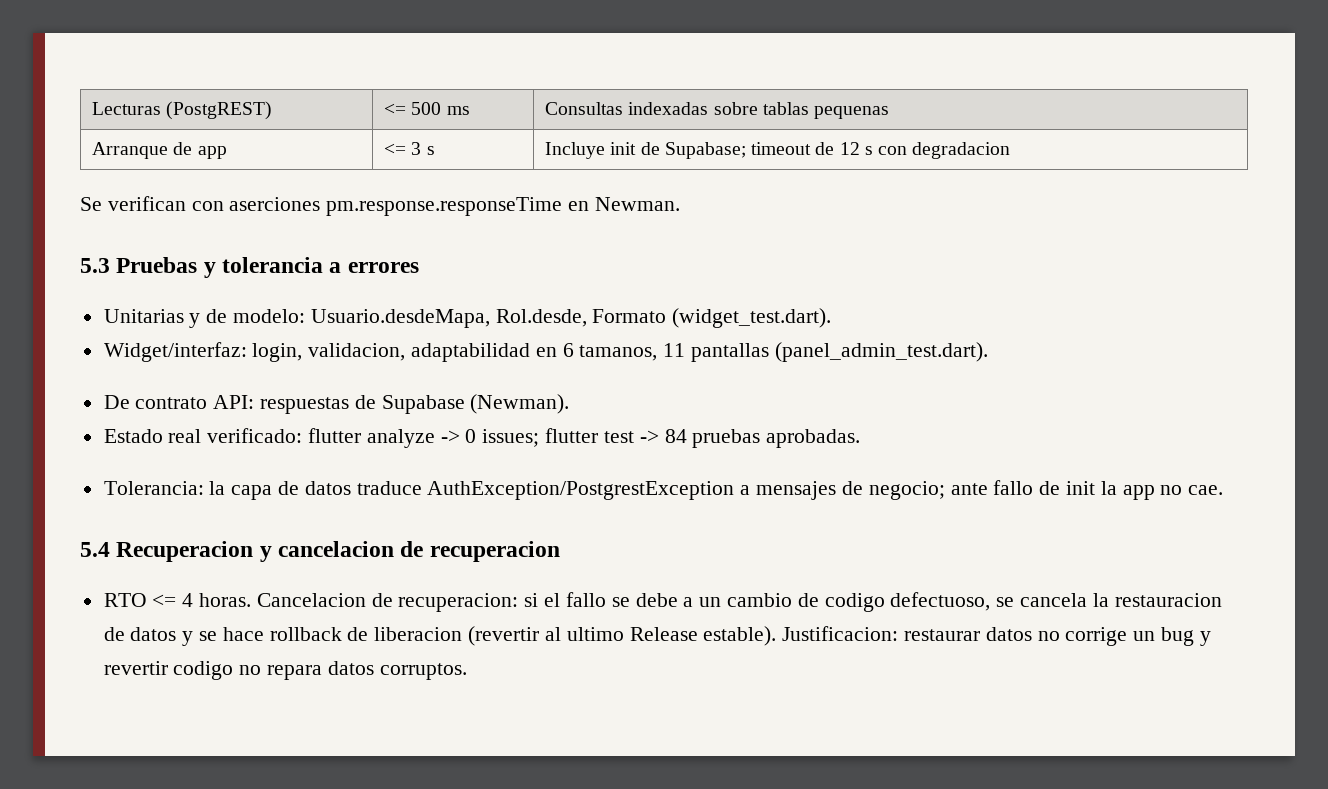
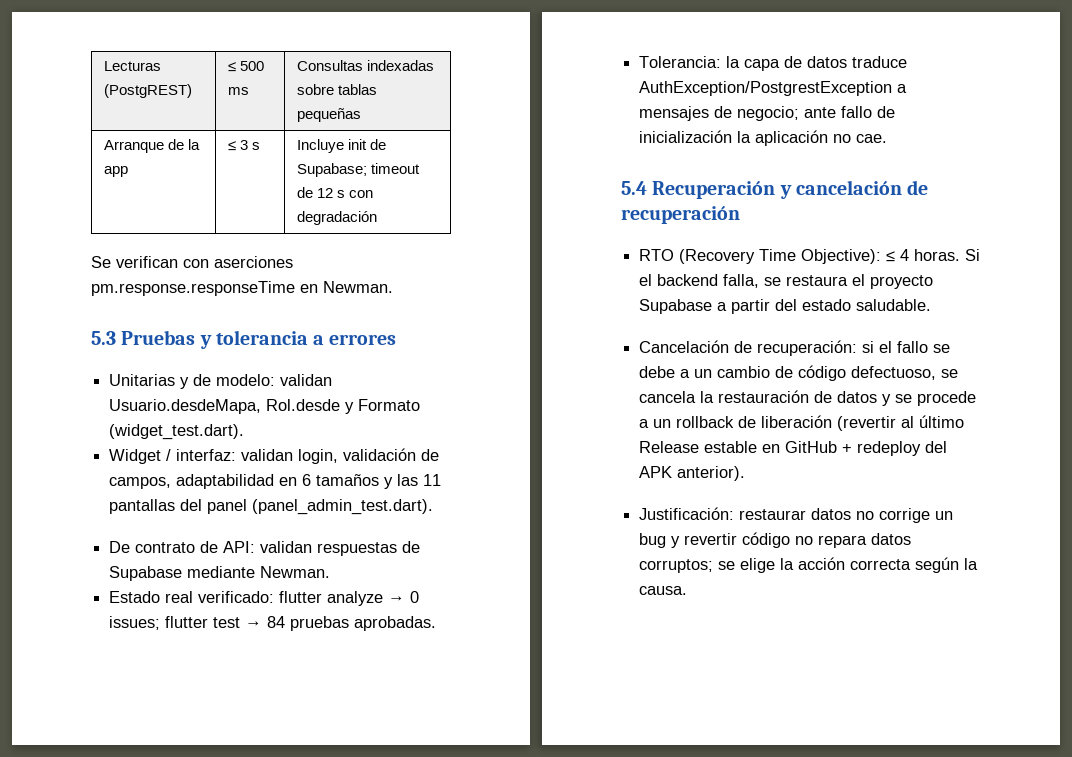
- Lecturas (PostgREST) | <= 500 ms | Consultas indexadas sobre tablas pequenas
+ Lecturas (PostgREST) | ≤ 500 ms | Consultas indexadas sobre tablas pequeñas
- Arranque de app | <= 3 s | Incluye init de Supabase; timeout de 12 s con degradacion
+ Arranque de la app | ≤ 3 s | Incluye init de Supabase; timeout de 12 s con degradación
- Unitarias y de modelo: Usuario.desdeMapa, Rol.desde, Formato (widget_test.dart).
- Widget/interfaz: login, validacion, adaptabilidad en 6 tamanos, 11 pantallas (panel_admin_test.dart).
+ Unitarias y de modelo: validan Usuario.desdeMapa, Rol.desde y Formato (widget_test.dart).
+ Widget / interfaz: validan login, validación de campos, adaptabilidad en 6 tamaños y las 11 pantallas del panel (panel_admin_test.dart).
- De contrato API: respuestas de Supabase (Newman).
+ De contrato de API: validan respuestas de Supabase mediante Newman.
- Estado real verificado: flutter analyze -> 0 issues; flutter test -> 84 pruebas aprobadas.
+ Estado real verificado: flutter analyze → 0 issues; flutter test → 84 pruebas aprobadas.
- Tolerancia: la capa de datos traduce AuthException/PostgrestException a mensajes de negocio; ante fallo de init la app no cae.
+ Tolerancia: la capa de datos traduce AuthException/PostgrestException a mensajes de negocio; ante fallo de inicialización la aplicación no cae.
- 5.4 Recuperacion y cancelacion de recuperacion
- RTO <= 4 horas. Cancelacion de recuperacion: si el fallo se debe a un cambio de codigo defectuoso, se cancela la restauracion de datos y se hace rollback de liberacion (revertir al ultimo Release estable). Justificacion: restaurar datos no corrige un bug y revertir codigo no repara datos corruptos.
+ 5.4 Recuperación y cancelación de recuperación
+ RTO (Recovery Time Objective): ≤ 4 horas. Si el backend falla, se restaura el proyecto Supabase a partir del estado saludable.
+ Cancelación de recuperación: si el fallo se debe a un cambio de código defectuoso, se cancela la restauración de datos y se procede a un rollback de liberación (revertir al último Release estable en GitHub + redeploy del APK anterior).
+ Justificación: restaurar datos no corrige un bug y revertir código no repara datos corruptos; se elige la acción correcta según la causa.

